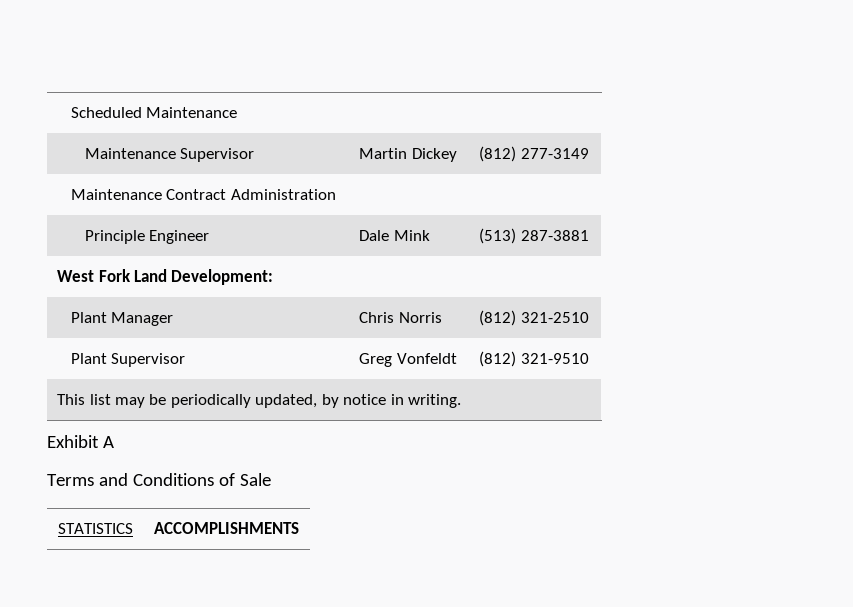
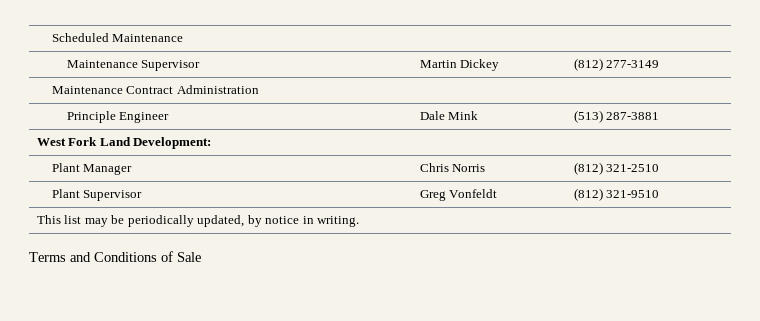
- Exhibit A
- STATISTICS | ACCOMPLISHMENTS

